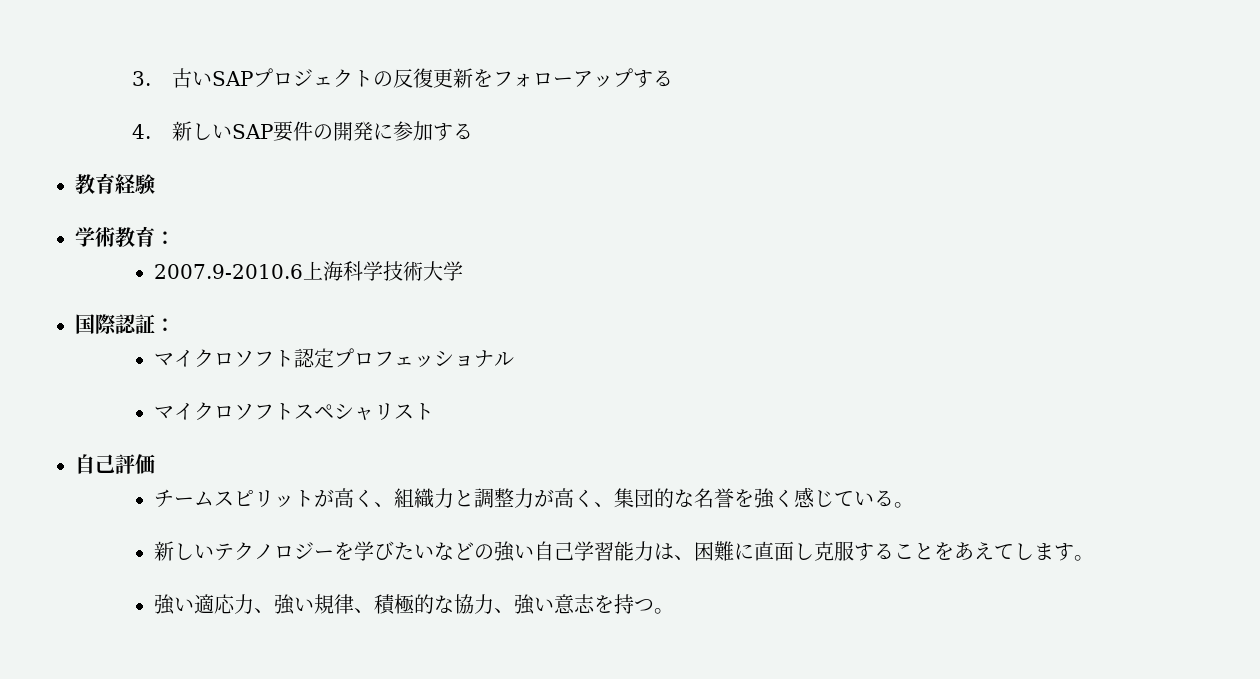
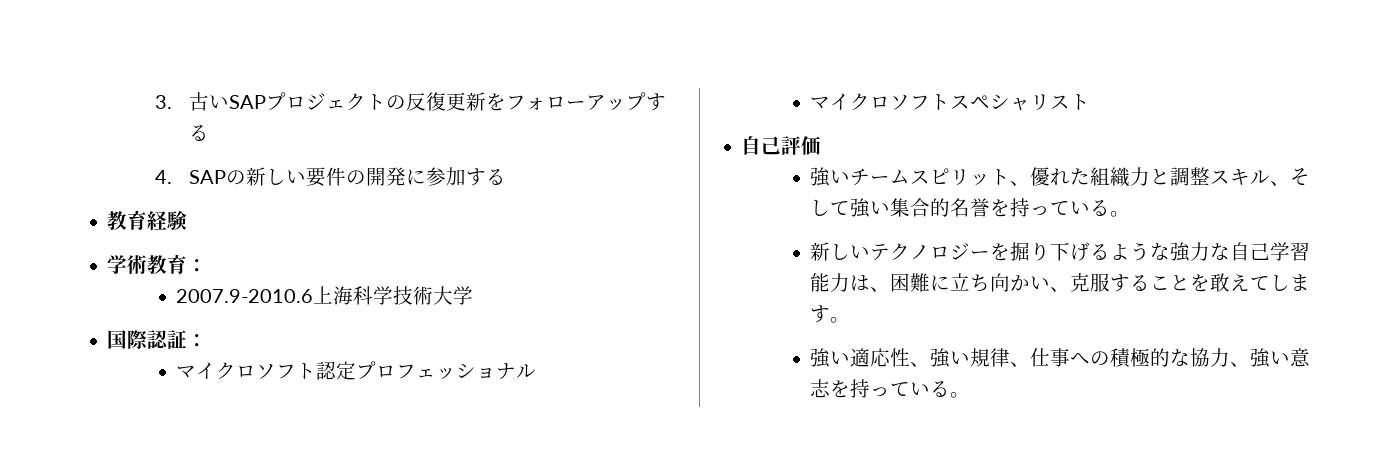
- 4.新しいSAP要件の開発に参加する
+ 4. SAPの新しい要件の開発に参加する
- チームスピリットが高く、組織力と調整力が高く、集団的な名誉を強く感じている。
+ 強いチームスピリット、優れた組織力と調整スキル、そして強い集合的名誉を持っている。
- 新しいテクノロジーを学びたいなどの強い自己学習能力は、困難に直面し克服することをあえてします。
+ 新しいテクノロジーを掘り下げるような強力な自己学習能力は、困難に立ち向かい、克服することを敢えてします。
- 強い適応力、強い規律、積極的な協力、強い意志を持つ。
+ 強い適応性、強い規律、仕事への積極的な協力、強い意志を持っている。

